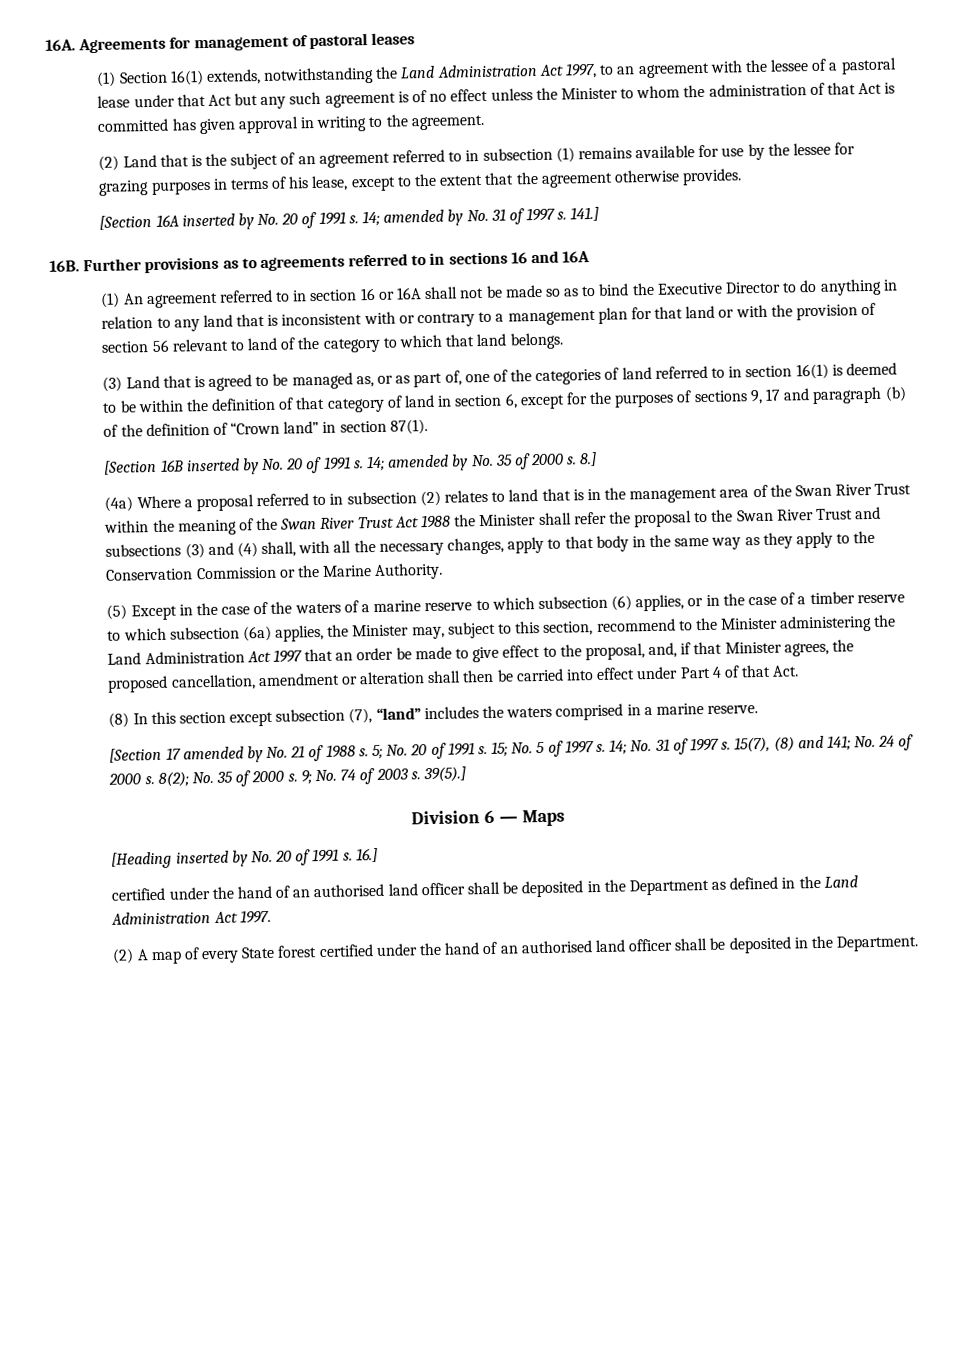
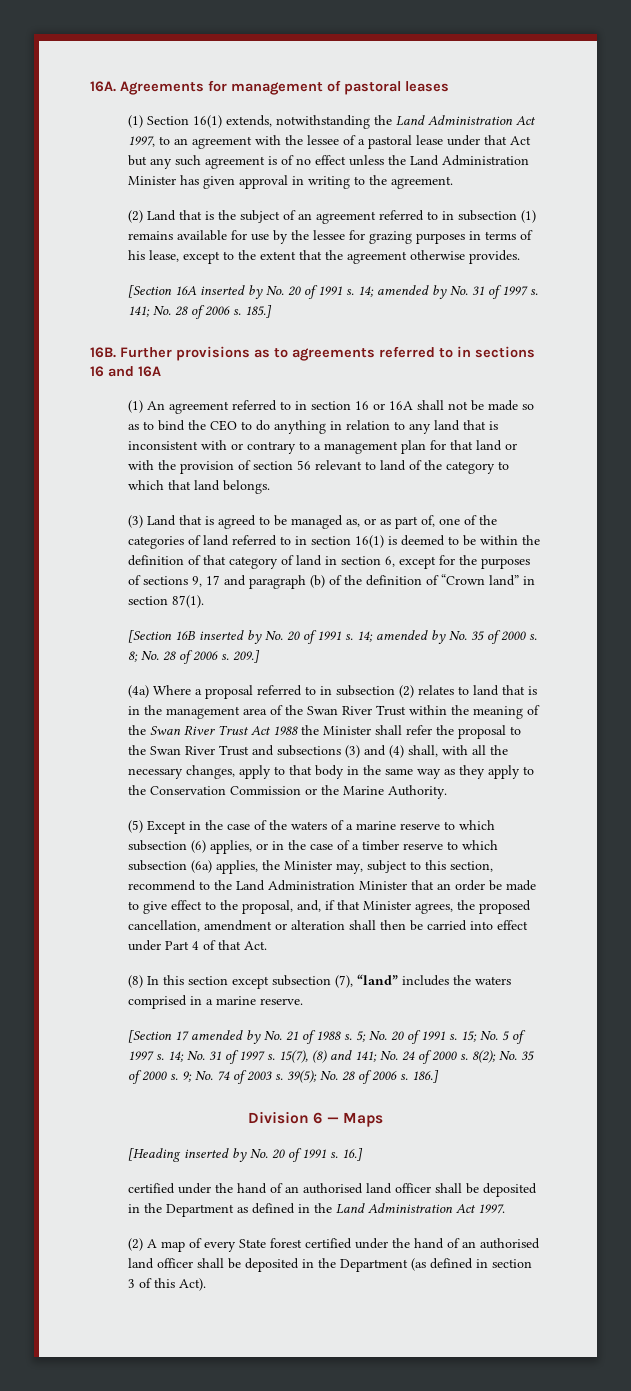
- (1) Section 16(1) extends, notwithstanding the Land Administration Act 1997, to an agreement with the lessee of a pastoral lease under that Act but any such agreement is of no effect unless the Minister to whom the administration of that Act is committed has given approval in writing to the agreement.
+ (1) Section 16(1) extends, notwithstanding the Land Administration Act 1997, to an agreement with the lessee of a pastoral lease under that Act but any such agreement is of no effect unless the Land Administration Minister has given approval in writing to the agreement.
- 141.]
+ 141; No. 28 of 2006 s. 185.]
- (1) An agreement referred to in section 16 or 16A shall not be made so as to bind the Executive Director to do anything in relation to any land that is inconsistent with or contrary to a management plan for that land or with the provision of section 56 relevant to land of the category to which that land belongs.
+ (1) An agreement referred to in section 16 or 16A shall not be made so as to bind the CEO to do anything in relation to any land that is inconsistent with or contrary to a management plan for that land or with the provision of section 56 relevant to land of the category to which that land belongs.
- 8.]
+ 8; No. 28 of 2006 s. 209.]
- (5) Except in the case of the waters of a marine reserve to which subsection (6) applies, or in the case of a timber reserve to which subsection (6a) applies, the Minister may, subject to this section, recommend to the Minister administering the Land Administration Act 1997 that an order be made to give effect to the proposal, and, if that Minister agrees, the proposed cancellation, amendment or alteration shall then be carried into effect under Part 4 of that Act.
+ (5) Except in the case of the waters of a marine reserve to which subsection (6) applies, or in the case of a timber reserve to which subsection (6a) applies, the Minister may, subject to this section, recommend to the Land Administration Minister that an order be made to give effect to the proposal, and, if that Minister agrees, the proposed cancellation, amendment or alteration shall then be carried into effect under Part 4 of that Act.
- 39(5).]
+ 39(5); No. 28 of 2006 s. 186.]
- (2) A map of every State forest certified under the hand of an authorised land officer shall be deposited in the Department.
+ (2) A map of every State forest certified under the hand of an authorised land officer shall be deposited in the Department (as defined in section 3 of this Act).

